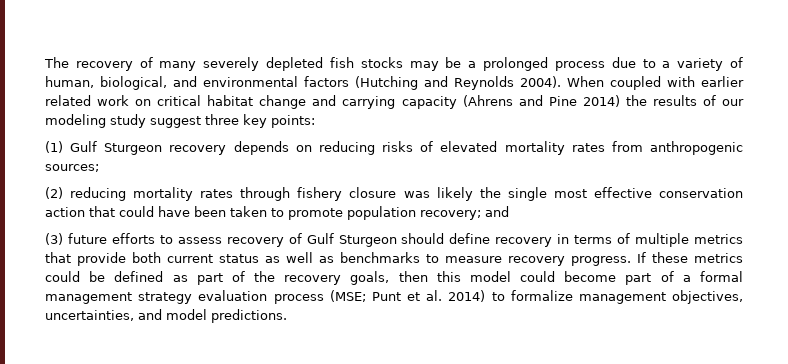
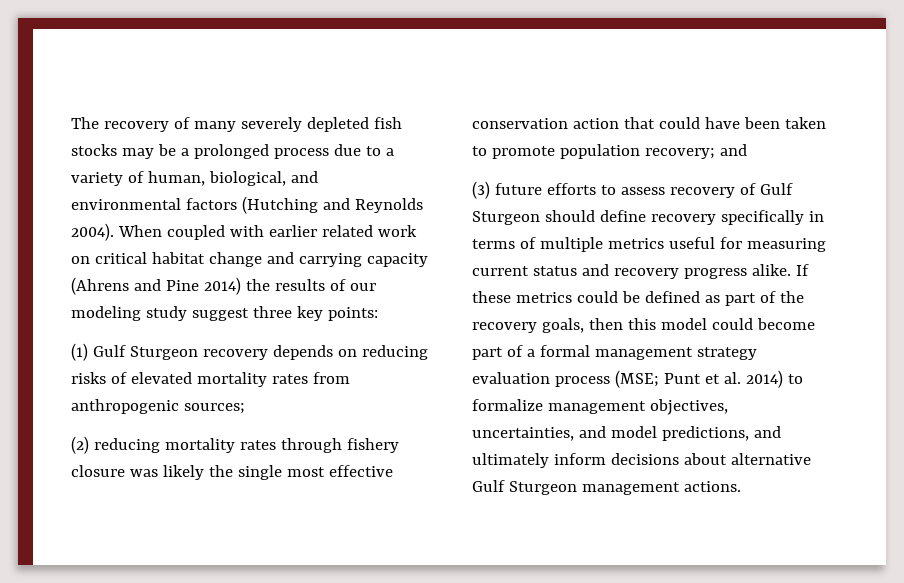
- (3) future efforts to assess recovery of Gulf Sturgeon should define recovery in terms of multiple metrics that provide both current status as well as benchmarks to measure recovery progress.
+ (3) future efforts to assess recovery of Gulf Sturgeon should define recovery specifically in terms of multiple metrics useful for measuring current status and recovery progress alike.
- If these metrics could be defined as part of the recovery goals, then this model could become part of a formal management strategy evaluation process (MSE; Punt et al. 2014) to formalize management objectives, uncertainties, and model predictions.
+ If these metrics could be defined as part of the recovery goals, then this model could become part of a formal management strategy evaluation process (MSE; Punt et al. 2014) to formalize management objectives, uncertainties, and model predictions, and ultimately inform decisions about alternative Gulf Sturgeon management actions.

